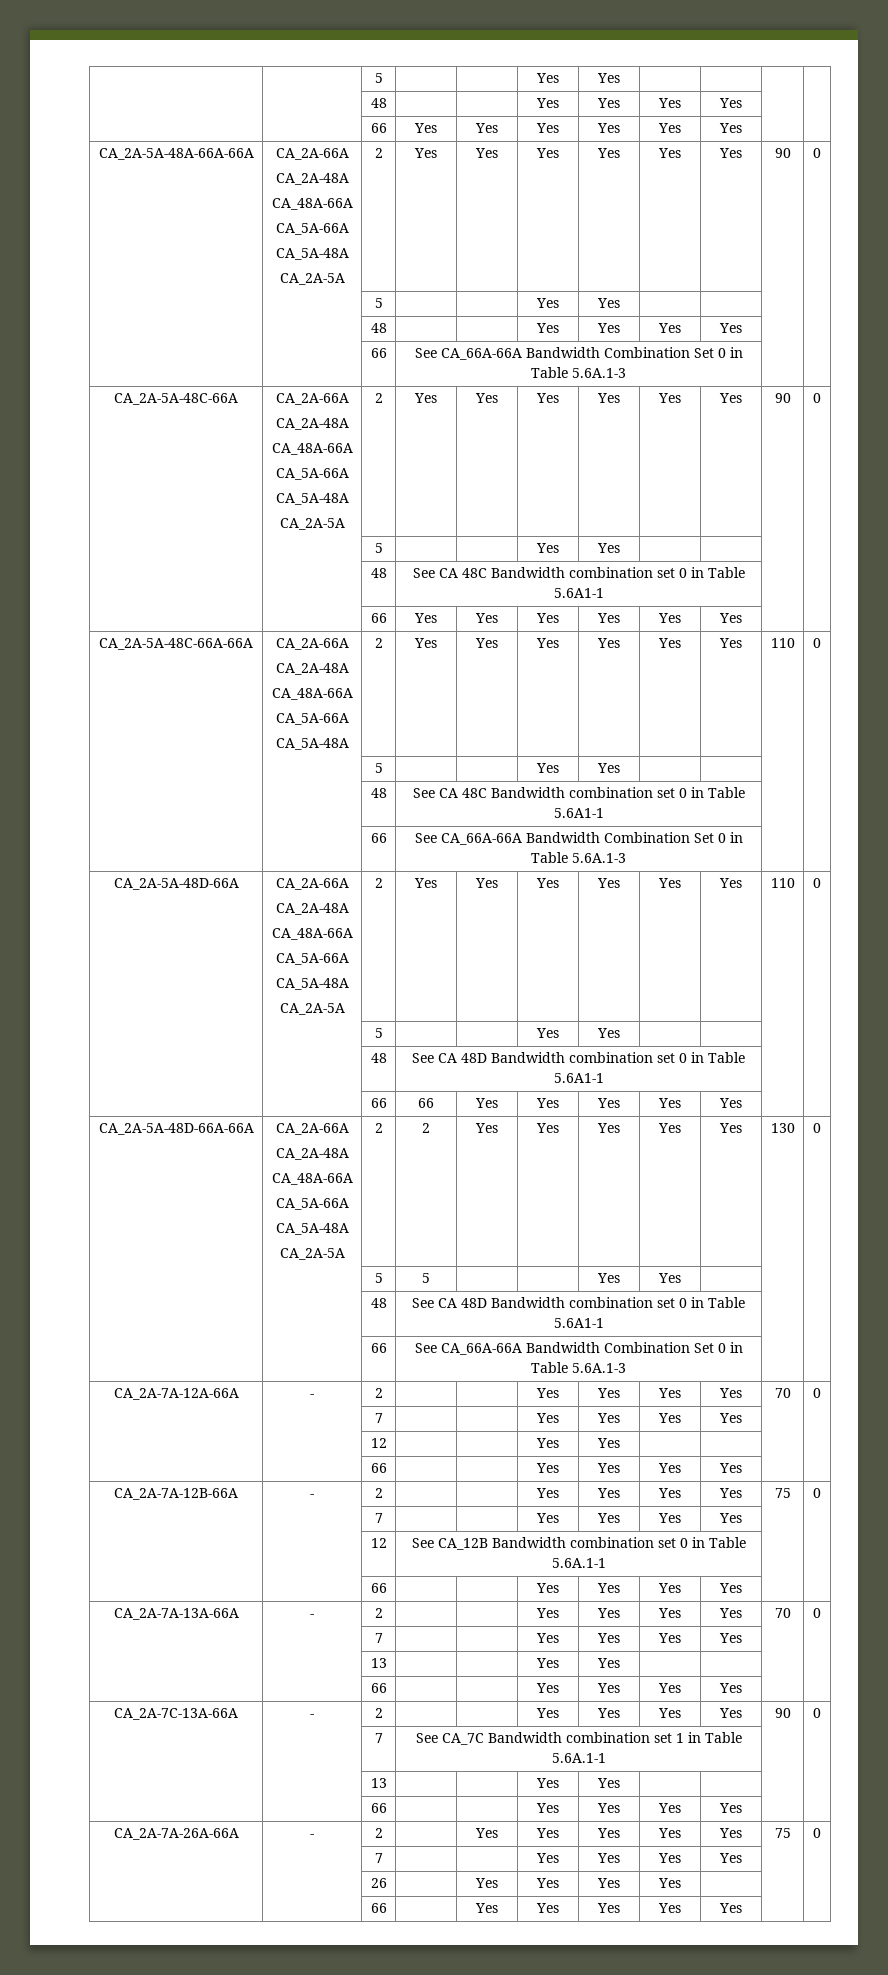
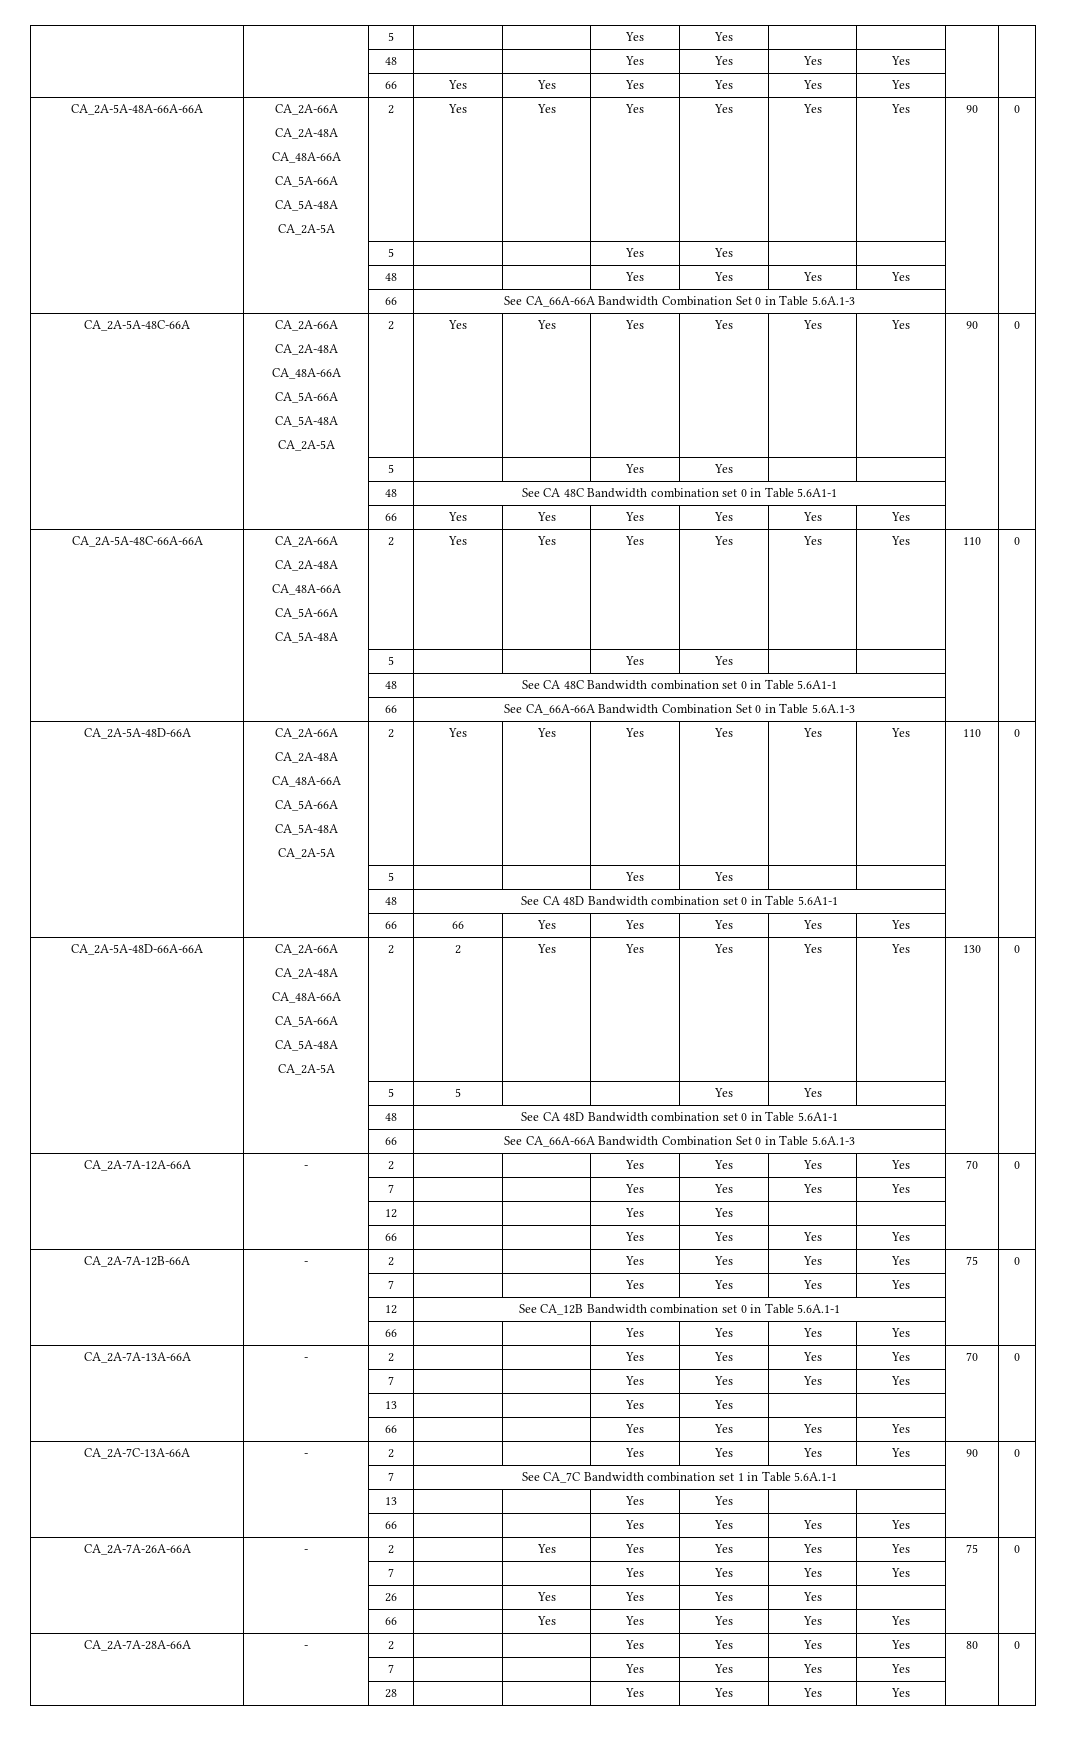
+ CA_2A-7A-28A-66A | - | 2 | | | Yes | Yes | Yes | Yes | 80 | 0
+ | | 7 | | | Yes | Yes | Yes | Yes | |
+ | | 28 | | | Yes | Yes | Yes | Yes | |

